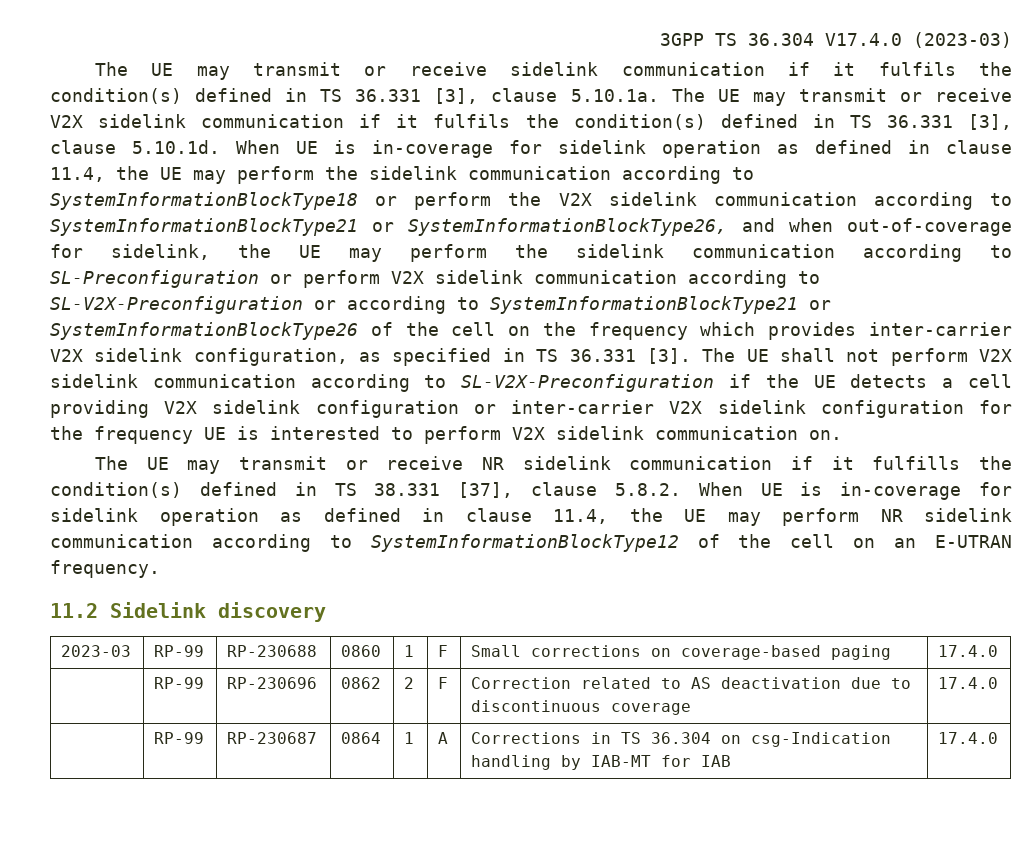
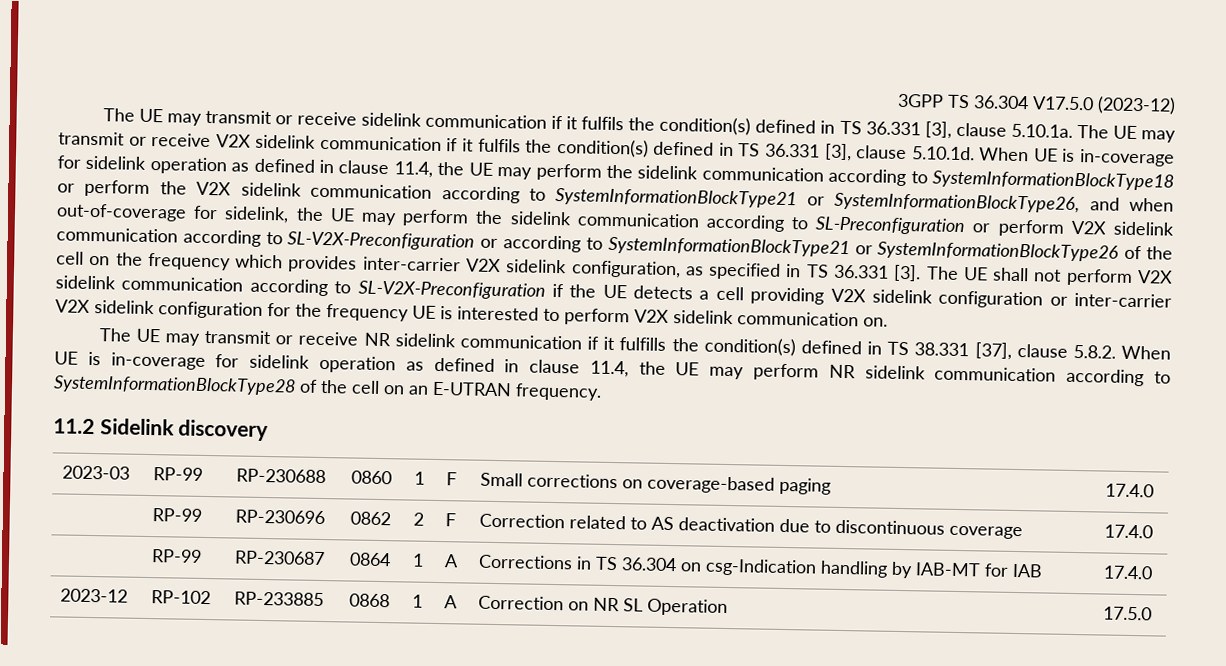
- 3GPP TS 36.304 V17.4.0 (2023-03)
+ 3GPP TS 36.304 V17.5.0 (2023-12)
- The UE may transmit or receive NR sidelink communication if it fulfills the condition(s) defined in TS 38.331 [37], clause 5.8.2. When UE is in-coverage for sidelink operation as defined in clause 11.4, the UE may perform NR sidelink communication according to SystemInformationBlockType12 of the cell on an E-UTRAN frequency.
+ The UE may transmit or receive NR sidelink communication if it fulfills the condition(s) defined in TS 38.331 [37], clause 5.8.2. When UE is in-coverage for sidelink operation as defined in clause 11.4, the UE may perform NR sidelink communication according to SystemInformationBlockType28 of the cell on an E-UTRAN frequency.
+ 2023-12 | RP-102 | RP-233885 | 0868 | 1 | A | Correction on NR SL Operation | 17.5.0

